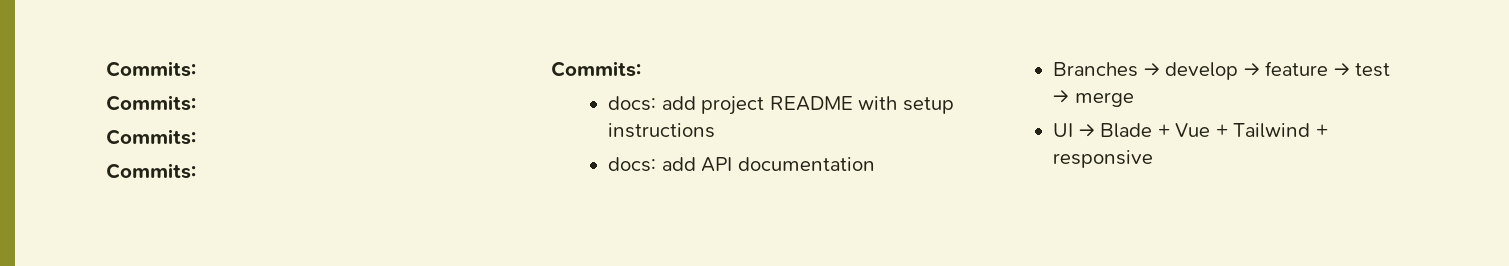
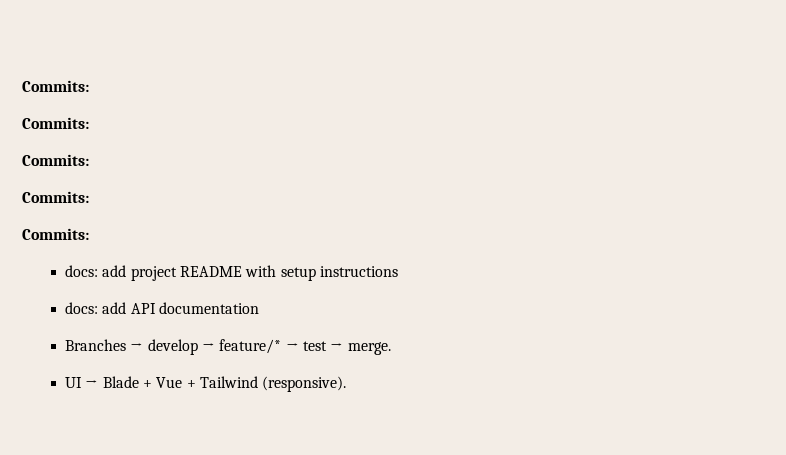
- Branches → develop → feature → test → merge
+ Branches → develop → feature/* → test → merge.
- UI → Blade + Vue + Tailwind + responsive
+ UI → Blade + Vue + Tailwind (responsive).

